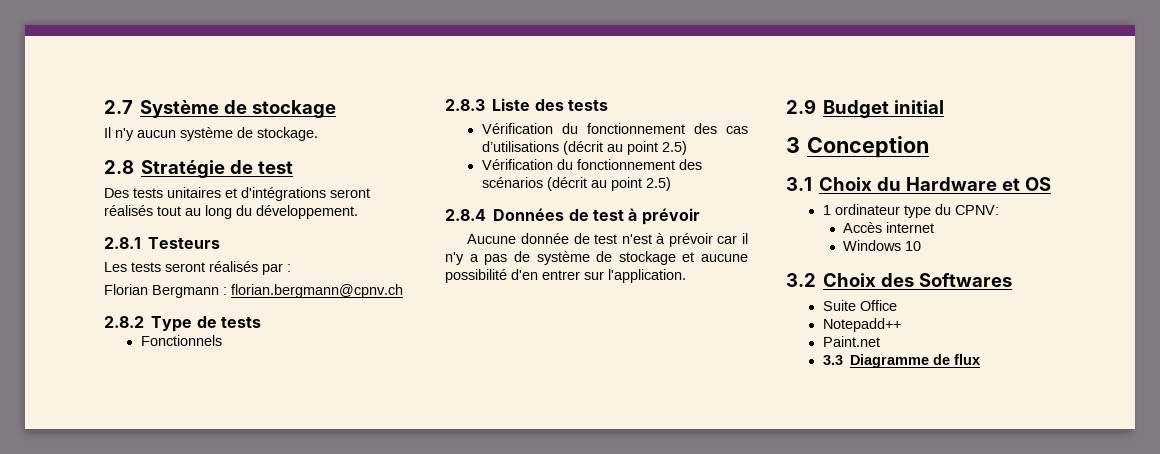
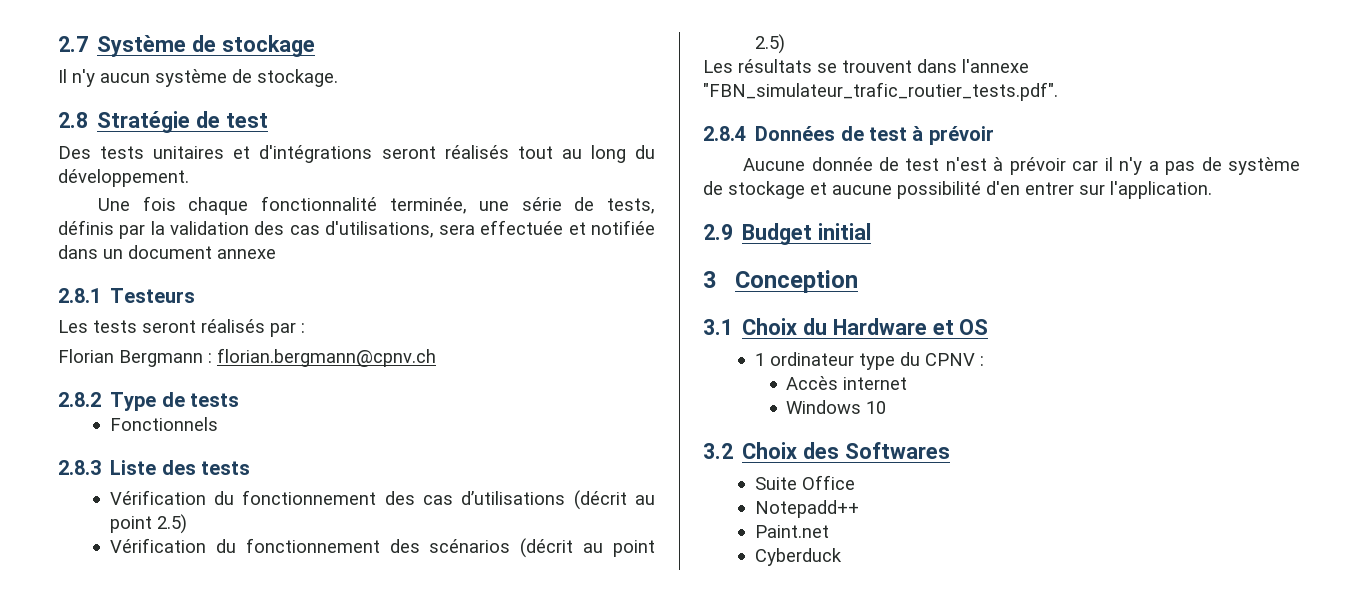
+ Une fois chaque fonctionnalité terminée, une série de tests, définis par la validation des cas d'utilisations, sera effectuée et notifiée dans un document annexe
+ Les résultats se trouvent dans l'annexe "FBN_simulateur_trafic_routier_tests.pdf".
- 1 ordinateur type du CPNV:
+ 1 ordinateur type du CPNV :
- 3.3 Diagramme de flux
+ Cyberduck

